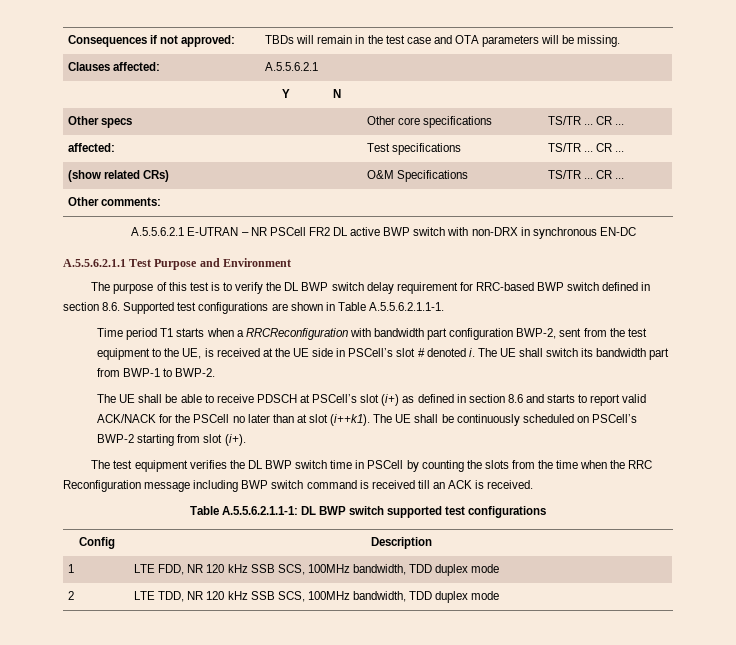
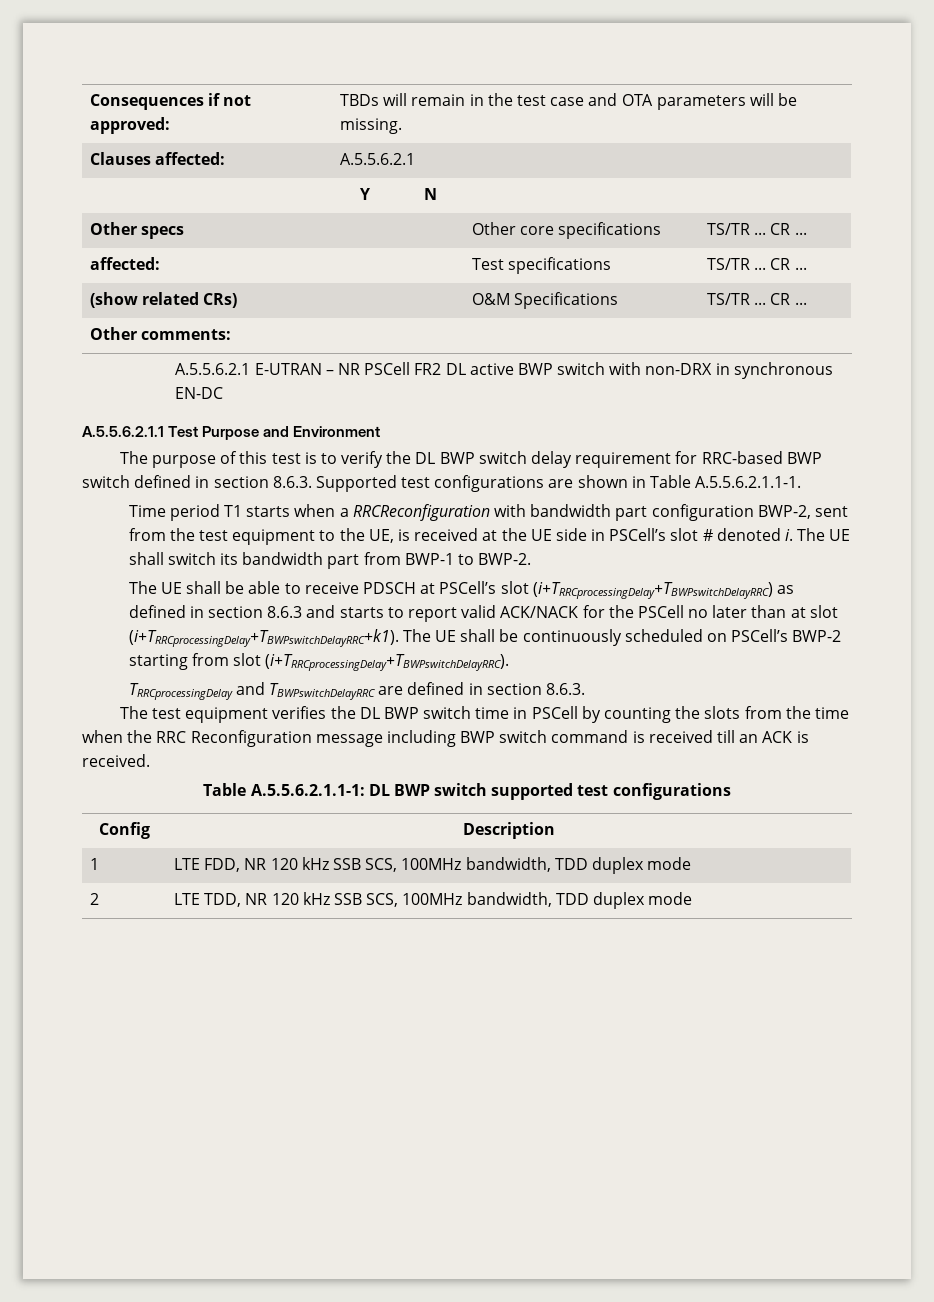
- The purpose of this test is to verify the DL BWP switch delay requirement for RRC-based BWP switch defined in section 8.6. Supported test configurations are shown in Table A.5.5.6.2.1.1-1.
+ The purpose of this test is to verify the DL BWP switch delay requirement for RRC-based BWP switch defined in section 8.6.3. Supported test configurations are shown in Table A.5.5.6.2.1.1-1.
- The UE shall be able to receive PDSCH at PSCell’s slot (i+) as defined in section 8.6 and starts to report valid ACK/NACK for the PSCell no later than at slot (i++k1).
+ The UE shall be able to receive PDSCH at PSCell’s slot (i+TRRCprocessingDelay+TBWPswitchDelayRRC) as defined in section 8.6.3 and starts to report valid ACK/NACK for the PSCell no later than at slot (i+TRRCprocessingDelay+TBWPswitchDelayRRC+k1).
- The UE shall be continuously scheduled on PSCell’s BWP-2 starting from slot (i+).
+ The UE shall be continuously scheduled on PSCell’s BWP-2 starting from slot (i+TRRCprocessingDelay+TBWPswitchDelayRRC).
+ TRRCprocessingDelay and TBWPswitchDelayRRC are defined in section 8.6.3.

